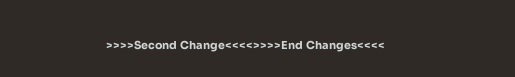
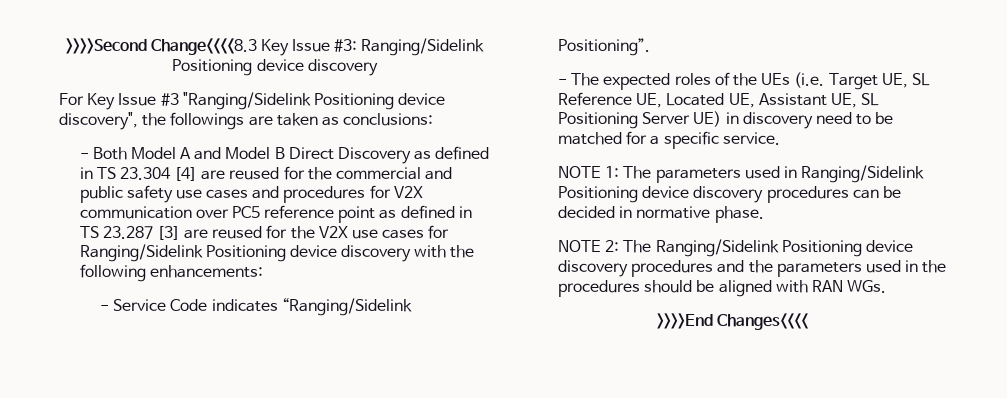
- >>>>Second Change<<<<>>>>End Changes<<<<
+ >>>>Second Change<<<<8.3 Key Issue #3: Ranging/Sidelink Positioning device discovery
+ For Key Issue #3 "Ranging/Sidelink Positioning device discovery", the followings are taken as conclusions:
+ - Both Model A and Model B Direct Discovery as defined in TS 23.304 [4] are reused for the commercial and public safety use cases and procedures for V2X communication over PC5 reference point as defined in TS 23.287 [3] are reused for the V2X use cases for Ranging/Sidelink Positioning device discovery with the following enhancements:
+ - Service Code indicates “Ranging/Sidelink Positioning”.
+ - The expected roles of the UEs (i.e. Target UE, SL Reference UE, Located UE, Assistant UE, SL Positioning Server UE) in discovery need to be matched for a specific service.
+ NOTE 1: The parameters used in Ranging/Sidelink Positioning device discovery procedures can be decided in normative phase.
+ NOTE 2: The Ranging/Sidelink Positioning device discovery procedures and the parameters used in the procedures should be aligned with RAN WGs.
+ >>>>End Changes<<<<

